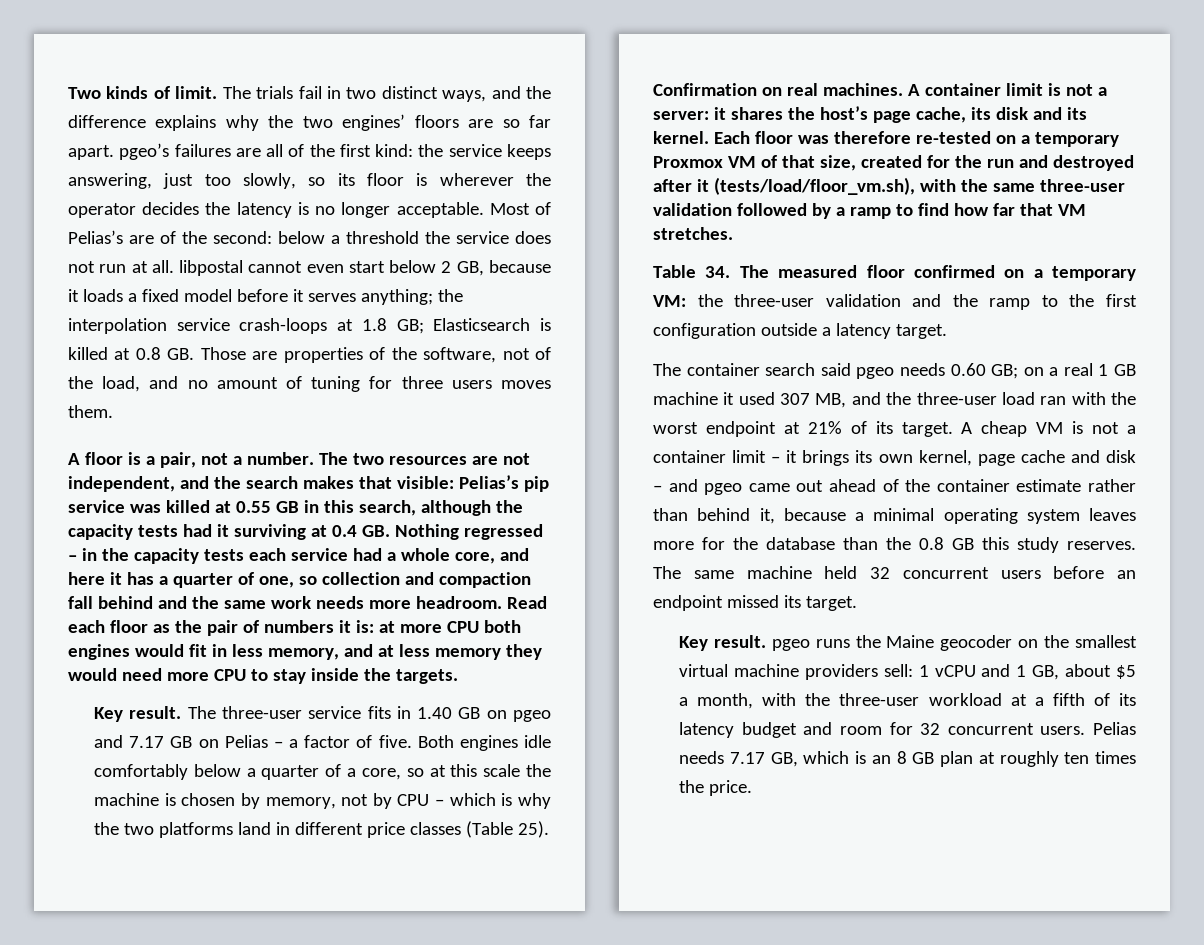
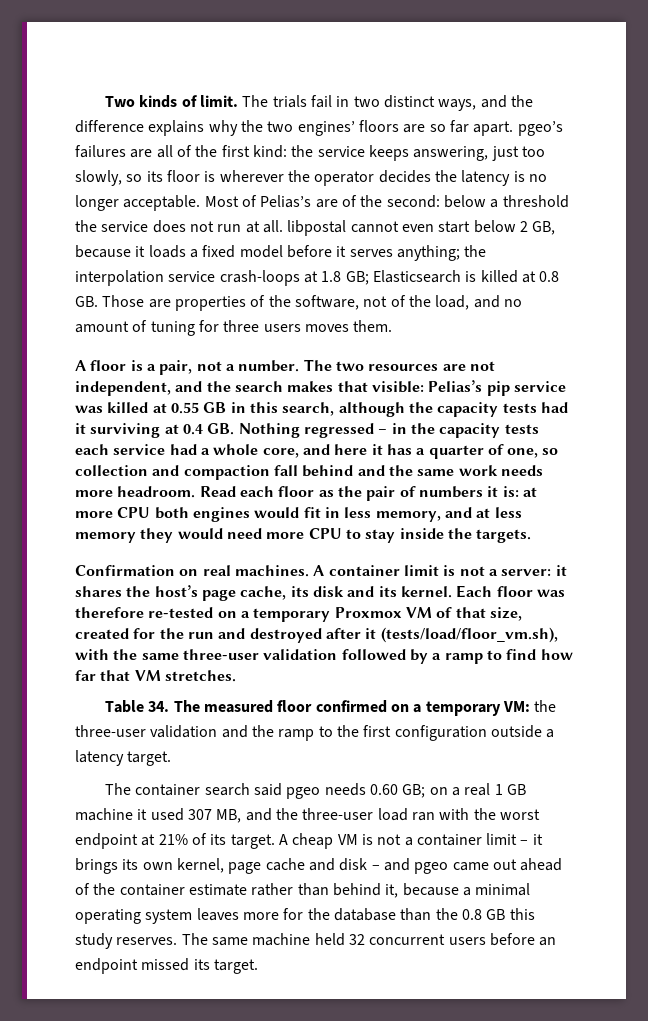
- Key result. The three-user service fits in 1.40 GB on pgeo and 7.17 GB on Pelias – a factor of five. Both engines idle comfortably below a quarter of a core, so at this scale the machine is chosen by memory, not by CPU – which is why the two platforms land in different price classes (Table 25).
- Key result. pgeo runs the Maine geocoder on the smallest virtual machine providers sell: 1 vCPU and 1 GB, about $5 a month, with the three-user workload at a fifth of its latency budget and room for 32 concurrent users. Pelias needs 7.17 GB, which is an 8 GB plan at roughly ten times the price.

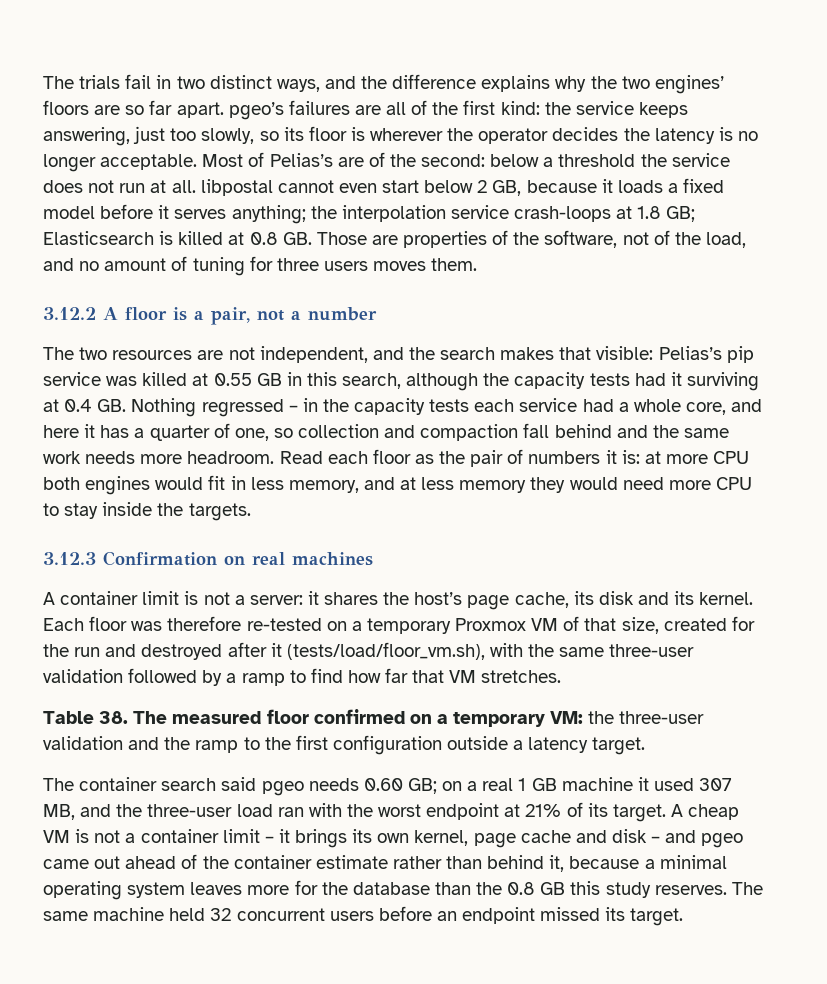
- Two kinds of limit.
- A floor is a pair, not a number. The two resources are not independent, and the search makes that visible:
+ 3.12.2 A floor is a pair, not a number
+ The two resources are not independent, and the search makes that visible:
- Confirmation on real machines. A container limit is not a server: it shares the host’s page cache, its disk and its kernel.
+ 3.12.3 Confirmation on real machines
+ A container limit is not a server: it shares the host’s page cache, its disk and its kernel.
- Table 34. The measured floor confirmed on a temporary VM: the three-user validation and the ramp to the first configuration outside a latency target.
+ Table 38. The measured floor confirmed on a temporary VM: the three-user validation and the ramp to the first configuration outside a latency target.

